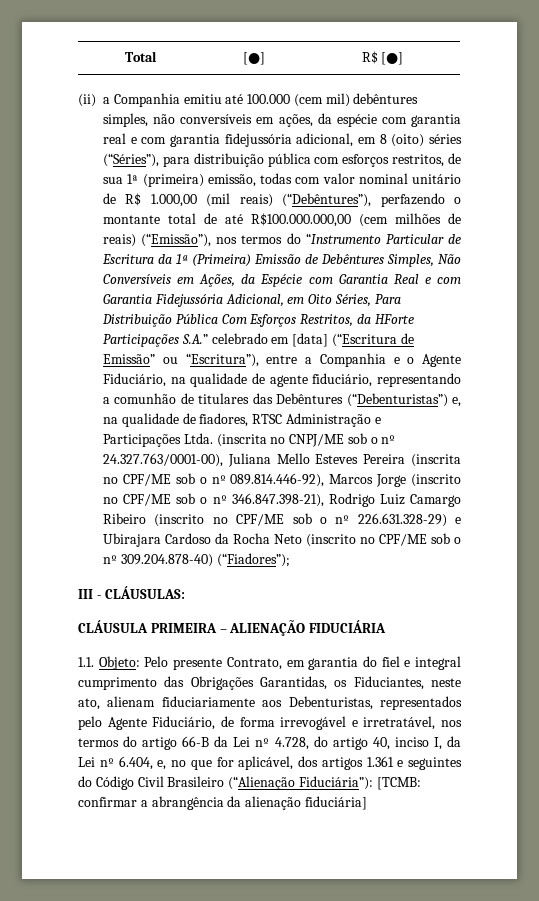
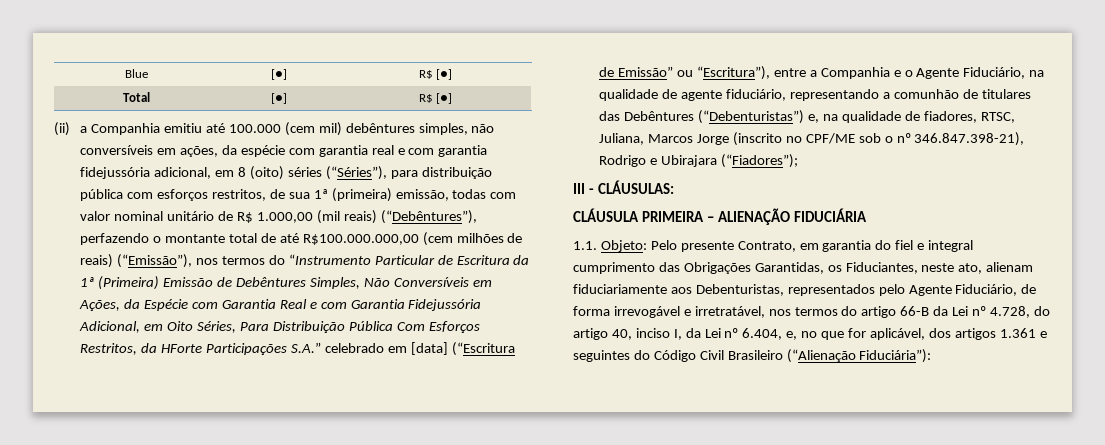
+ Blue | [●] | R$ [●]
- (ii) a Companhia emitiu até 100.000 (cem mil) debêntures simples, não conversíveis em ações, da espécie com garantia real e com garantia fidejussória adicional, em 8 (oito) séries (“Séries”), para distribuição pública com esforços restritos, de sua 1ª (primeira) emissão, todas com valor nominal unitário de R$ 1.000,00 (mil reais) (“Debêntures”), perfazendo o montante total de até R$100.000.000,00 (cem milhões de reais) (“Emissão”), nos termos do “Instrumento Particular de Escritura da 1ª (Primeira) Emissão de Debêntures Simples, Não Conversíveis em Ações, da Espécie com Garantia Real e com Garantia Fidejussória Adicional, em Oito Séries, Para Distribuição Pública Com Esforços Restritos, da HForte Participações S.A.” celebrado em [data] (“Escritura de Emissão” ou “Escritura”), entre a Companhia e o Agente Fiduciário, na qualidade de agente fiduciário, representando a comunhão de titulares das Debêntures (“Debenturistas”) e, na qualidade de fiadores, RTSC Administração e Participações Ltda. (inscrita no CNPJ/ME sob o nº 24.327.763/0001-00), Juliana Mello Esteves Pereira (inscrita no CPF/ME sob o nº 089.814.446-92), Marcos Jorge (inscrito no CPF/ME sob o nº 346.847.398-21), Rodrigo Luiz Camargo Ribeiro (inscrito no CPF/ME sob o nº 226.631.328-29) e Ubirajara Cardoso da Rocha Neto (inscrito no CPF/ME sob o nº 309.204.878-40) (“Fiadores”);
+ (ii) a Companhia emitiu até 100.000 (cem mil) debêntures simples, não conversíveis em ações, da espécie com garantia real e com garantia fidejussória adicional, em 8 (oito) séries (“Séries”), para distribuição pública com esforços restritos, de sua 1ª (primeira) emissão, todas com valor nominal unitário de R$ 1.000,00 (mil reais) (“Debêntures”), perfazendo o montante total de até R$100.000.000,00 (cem milhões de reais) (“Emissão”), nos termos do “Instrumento Particular de Escritura da 1ª (Primeira) Emissão de Debêntures Simples, Não Conversíveis em Ações, da Espécie com Garantia Real e com Garantia Fidejussória Adicional, em Oito Séries, Para Distribuição Pública Com Esforços Restritos, da HForte Participações S.A.” celebrado em [data] (“Escritura de Emissão” ou “Escritura”), entre a Companhia e o Agente Fiduciário, na qualidade de agente fiduciário, representando a comunhão de titulares das Debêntures (“Debenturistas”) e, na qualidade de fiadores, RTSC, Juliana, Marcos Jorge (inscrito no CPF/ME sob o nº 346.847.398-21), Rodrigo e Ubirajara (“Fiadores”);
- [TCMB: confirmar a abrangência da alienação fiduciária]

